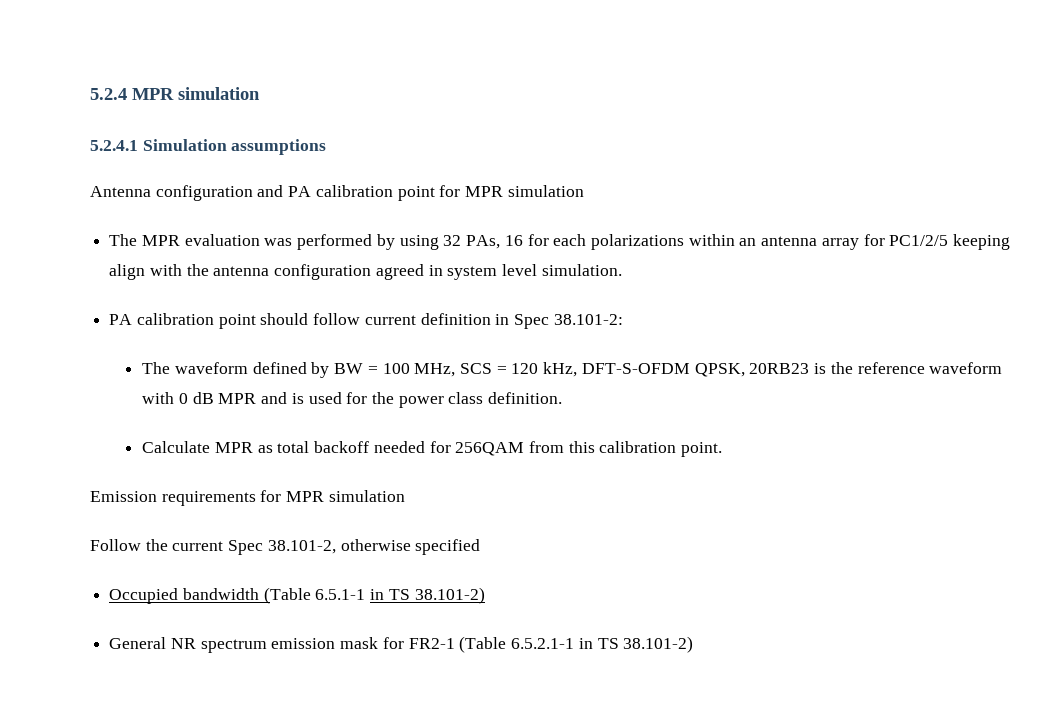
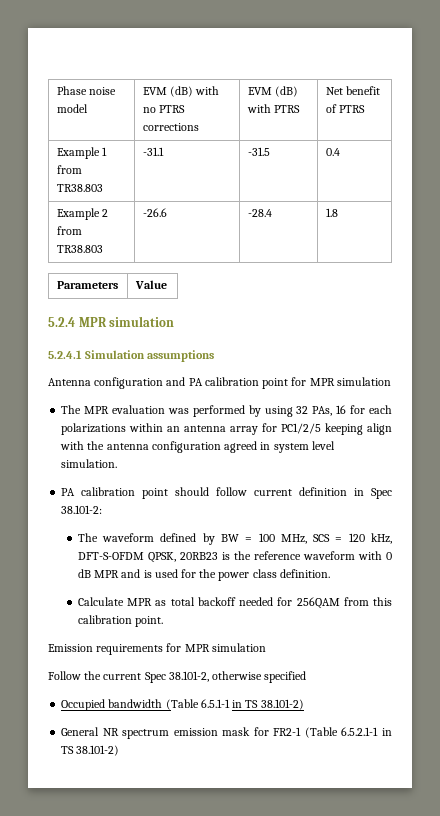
+ Phase noise model | EVM (dB) with no PTRS corrections | EVM (dB) with PTRS | Net benefit of PTRS
+ Example 1 from TR38.803 | -31.1 | -31.5 | 0.4
+ Example 2 from TR38.803 | -26.6 | -28.4 | 1.8
+ Parameters | Value

